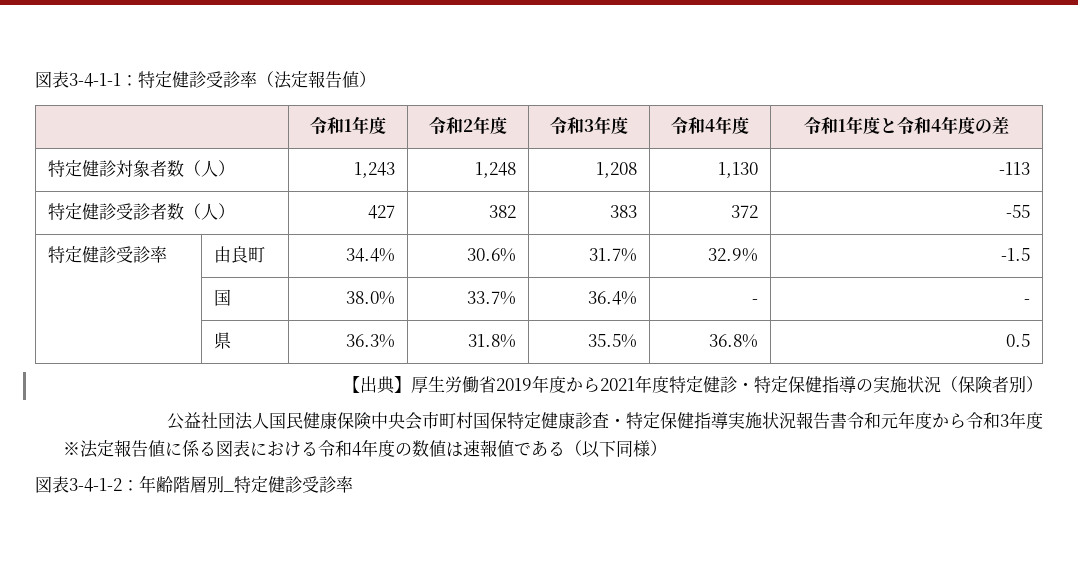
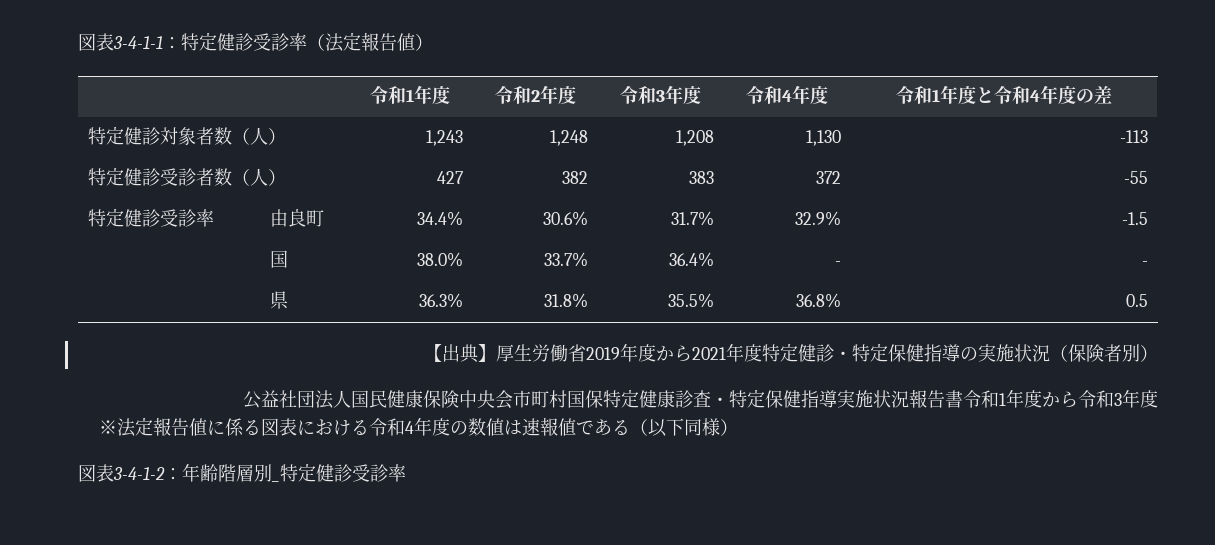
- 公益社団法人国民健康保険中央会市町村国保特定健康診査・特定保健指導実施状況報告書令和元年度から令和3年度
+ 公益社団法人国民健康保険中央会市町村国保特定健康診査・特定保健指導実施状況報告書令和1年度から令和3年度

